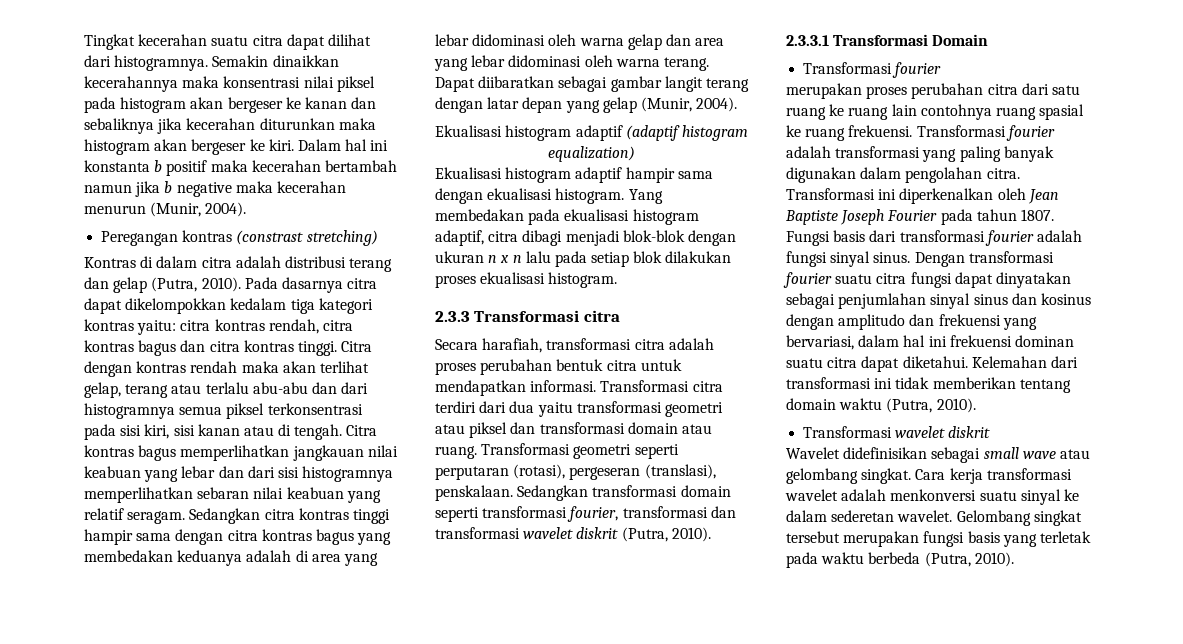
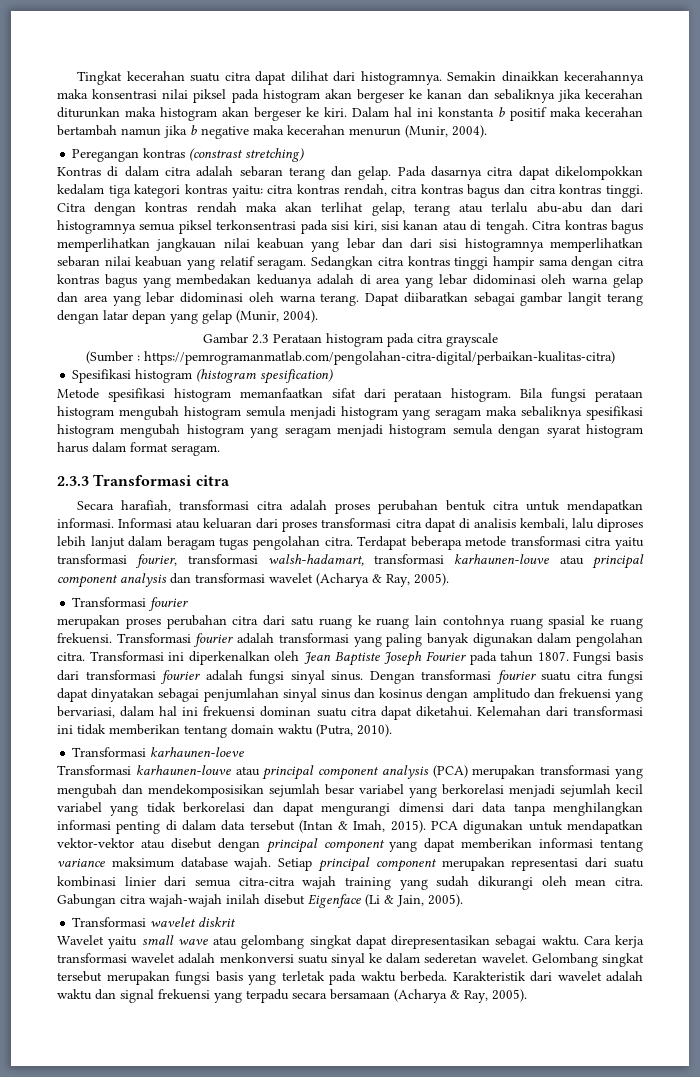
- Kontras di dalam citra adalah distribusi terang dan gelap (Putra, 2010).
+ Kontras di dalam citra adalah sebaran terang dan gelap.
- Ekualisasi histogram adaptif (adaptif histogram equalization)
- Ekualisasi histogram adaptif hampir sama dengan ekualisasi histogram. Yang membedakan pada ekualisasi histogram adaptif, citra dibagi menjadi blok-blok dengan ukuran n x n lalu pada setiap blok dilakukan proses ekualisasi histogram.
+ Gambar 2.3 Perataan histogram pada citra grayscale
+ (Sumber : https://pemrogramanmatlab.com/pengolahan-citra-digital/perbaikan-kualitas-citra)
+ Spesifikasi histogram (histogram spesification)
+ Metode spesifikasi histogram memanfaatkan sifat dari perataan histogram. Bila fungsi perataan histogram mengubah histogram semula menjadi histogram yang seragam maka sebaliknya spesifikasi histogram mengubah histogram yang seragam menjadi histogram semula dengan syarat histogram harus dalam format seragam.
- Transformasi citra terdiri dari dua yaitu transformasi geometri atau piksel dan transformasi domain atau ruang. Transformasi geometri seperti perputaran (rotasi), pergeseran (translasi), penskalaan. Sedangkan transformasi domain seperti transformasi fourier, transformasi dan transformasi wavelet diskrit (Putra, 2010).
- 2.3.3.1 Transformasi Domain
+ Informasi atau keluaran dari proses transformasi citra dapat di analisis kembali, lalu diproses lebih lanjut dalam beragam tugas pengolahan citra. Terdapat beberapa metode transformasi citra yaitu transformasi fourier, transformasi walsh-hadamart, transformasi karhaunen-louve atau principal component analysis dan transformasi wavelet (Acharya & Ray, 2005).
+ Transformasi karhaunen-loeve
+ Transformasi karhaunen-louve atau principal component analysis (PCA) merupakan transformasi yang mengubah dan mendekomposisikan sejumlah besar variabel yang berkorelasi menjadi sejumlah kecil variabel yang tidak berkorelasi dan dapat mengurangi dimensi dari data tanpa menghilangkan informasi penting di dalam data tersebut (Intan & Imah, 2015). PCA digunakan untuk mendapatkan vektor-vektor atau disebut dengan principal component yang dapat memberikan informasi tentang variance maksimum database wajah. Setiap principal component merupakan representasi dari suatu kombinasi linier dari semua citra-citra wajah training yang sudah dikurangi oleh mean citra. Gabungan citra wajah-wajah inilah disebut Eigenface (Li & Jain, 2005).
- Wavelet didefinisikan sebagai small wave atau gelombang singkat.
+ Wavelet yaitu small wave atau gelombang singkat dapat direpresentasikan sebagai waktu.
- Gelombang singkat tersebut merupakan fungsi basis yang terletak pada waktu berbeda (Putra, 2010).
+ Gelombang singkat tersebut merupakan fungsi basis yang terletak pada waktu berbeda. Karakteristik dari wavelet adalah waktu dan signal frekuensi yang terpadu secara bersamaan (Acharya & Ray, 2005).

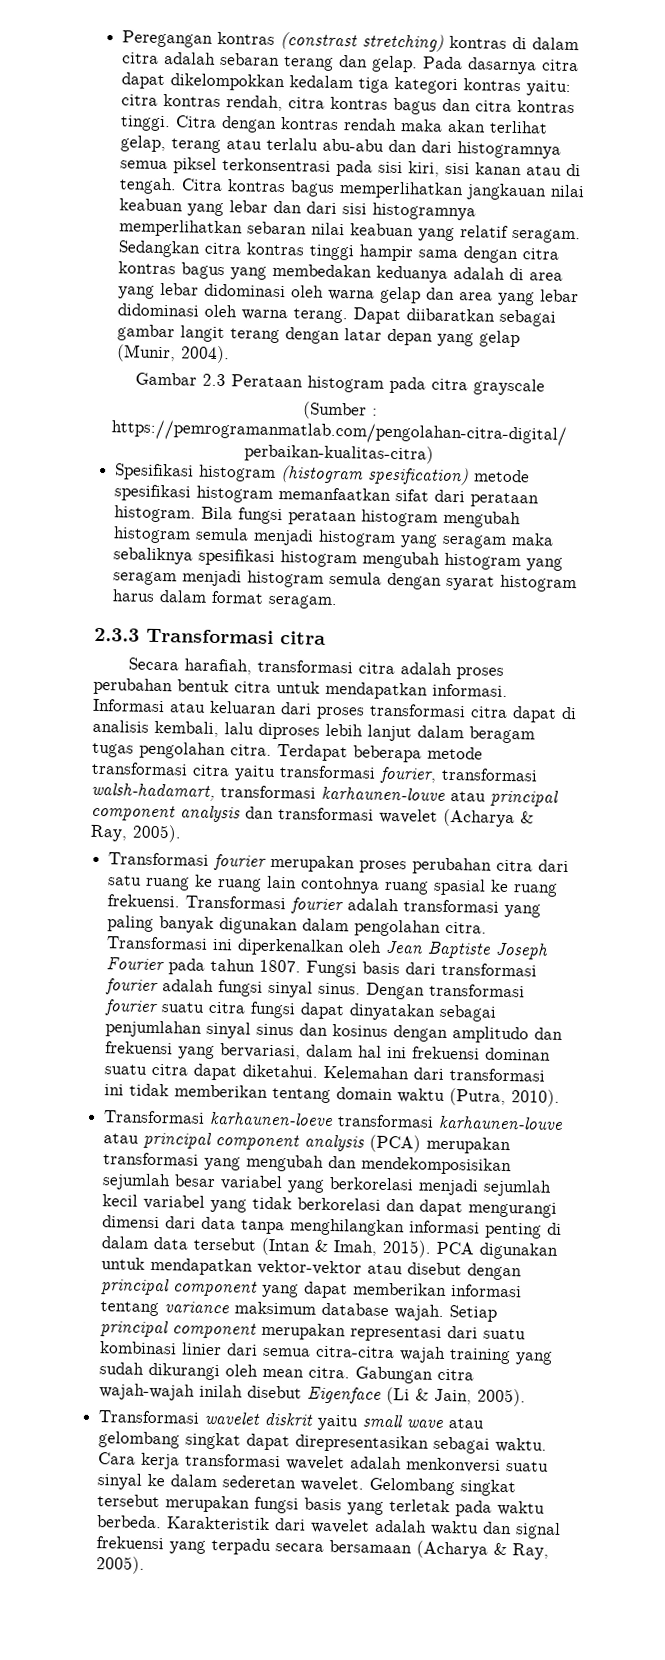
- Tingkat kecerahan suatu citra dapat dilihat dari histogramnya. Semakin dinaikkan kecerahannya maka konsentrasi nilai piksel pada histogram akan bergeser ke kanan dan sebaliknya jika kecerahan diturunkan maka histogram akan bergeser ke kiri. Dalam hal ini konstanta b positif maka kecerahan bertambah namun jika b negative maka kecerahan menurun (Munir, 2004).
- Peregangan kontras (constrast stretching)
- Kontras di dalam citra adalah sebaran terang dan gelap.
+ Peregangan kontras (constrast stretching) kontras di dalam citra adalah sebaran terang dan gelap.
- Spesifikasi histogram (histogram spesification)
- Metode spesifikasi histogram memanfaatkan sifat dari perataan histogram.
+ Spesifikasi histogram (histogram spesification) metode spesifikasi histogram memanfaatkan sifat dari perataan histogram.
  Terdapat beberapa metode transformasi citra yaitu transformasi fourier, transformasi walsh-hadamart, transformasi karhaunen-louve atau principal component analysis dan transformasi wavelet (Acharya & Ray, 2005).
- Transformasi fourier
- merupakan proses perubahan citra dari satu ruang ke ruang lain contohnya ruang spasial ke ruang frekuensi.
+ Transformasi fourier merupakan proses perubahan citra dari satu ruang ke ruang lain contohnya ruang spasial ke ruang frekuensi.
- Transformasi karhaunen-loeve
- Transformasi karhaunen-louve atau principal component analysis (PCA) merupakan transformasi yang mengubah dan mendekomposisikan sejumlah besar variabel yang berkorelasi menjadi sejumlah kecil variabel yang tidak berkorelasi dan dapat mengurangi dimensi dari data tanpa menghilangkan informasi penting di dalam data tersebut (Intan & Imah, 2015).
+ Transformasi karhaunen-loeve transformasi karhaunen-louve atau principal component analysis (PCA) merupakan transformasi yang mengubah dan mendekomposisikan sejumlah besar variabel yang berkorelasi menjadi sejumlah kecil variabel yang tidak berkorelasi dan dapat mengurangi dimensi dari data tanpa menghilangkan informasi penting di dalam data tersebut (Intan & Imah, 2015).
- Transformasi wavelet diskrit
- Wavelet yaitu small wave atau gelombang singkat dapat direpresentasikan sebagai waktu.
+ Transformasi wavelet diskrit yaitu small wave atau gelombang singkat dapat direpresentasikan sebagai waktu.

